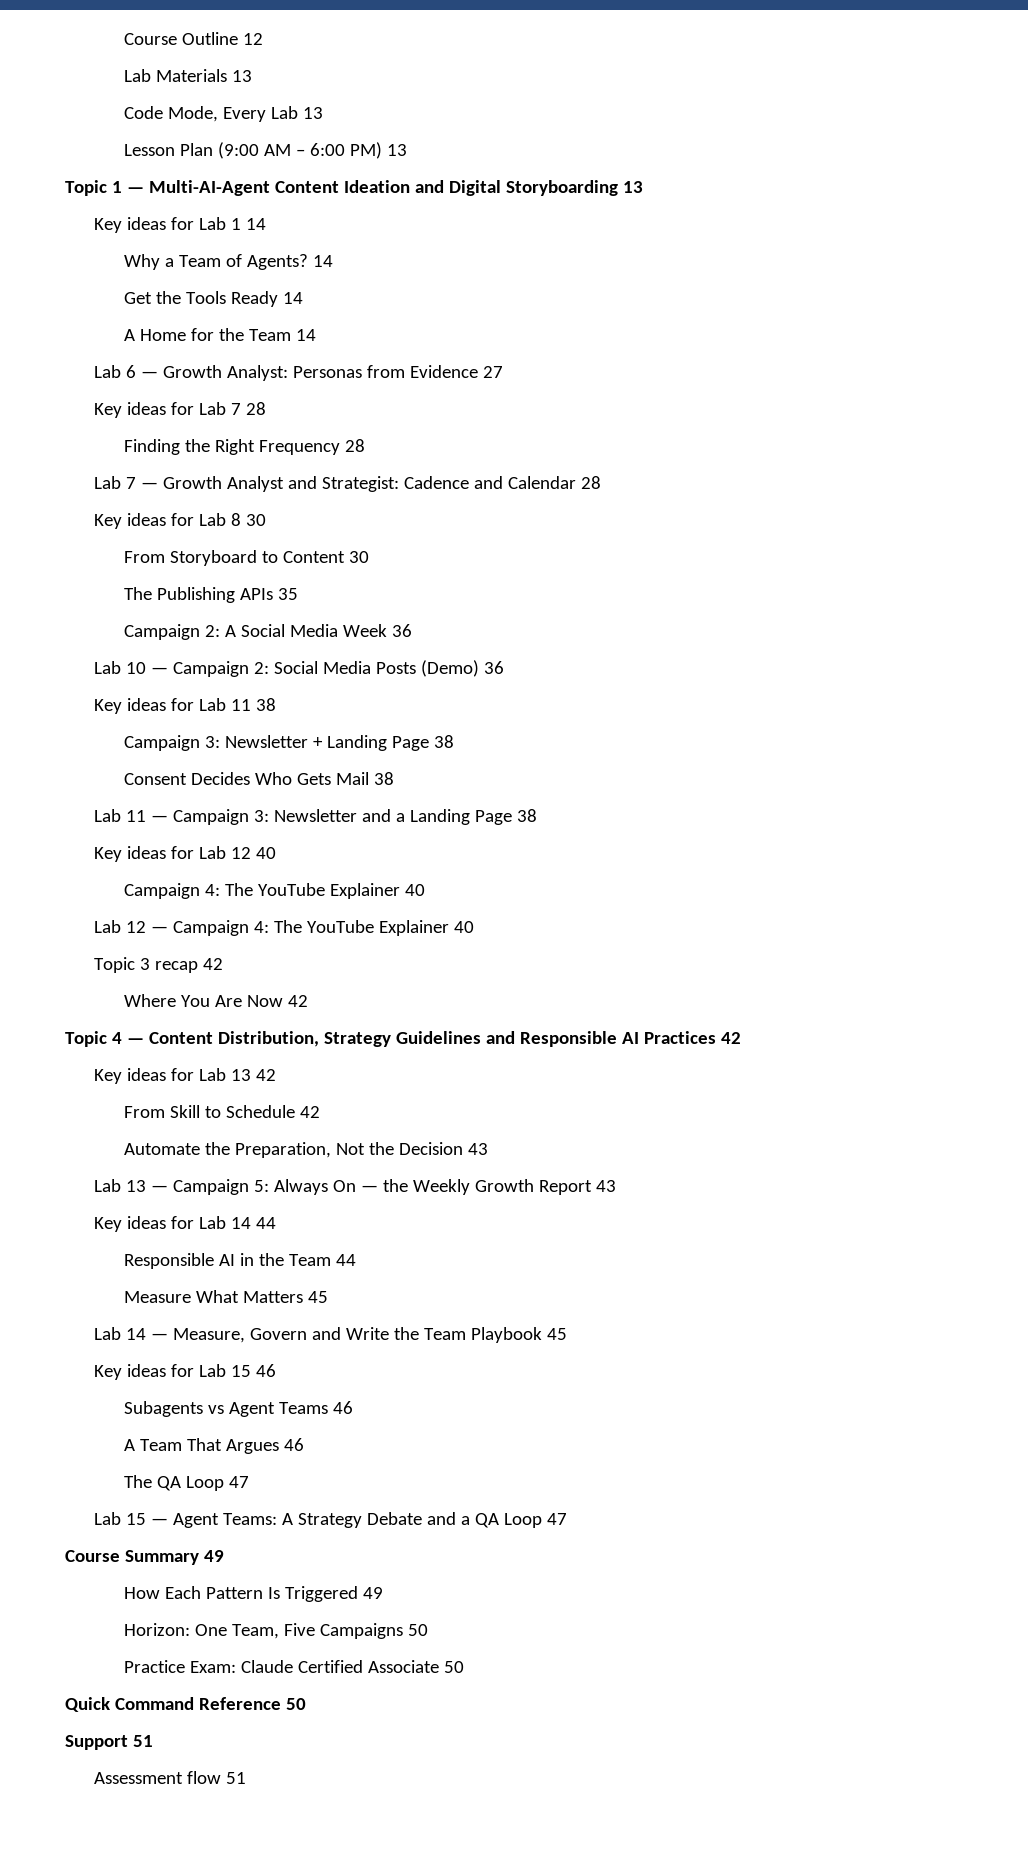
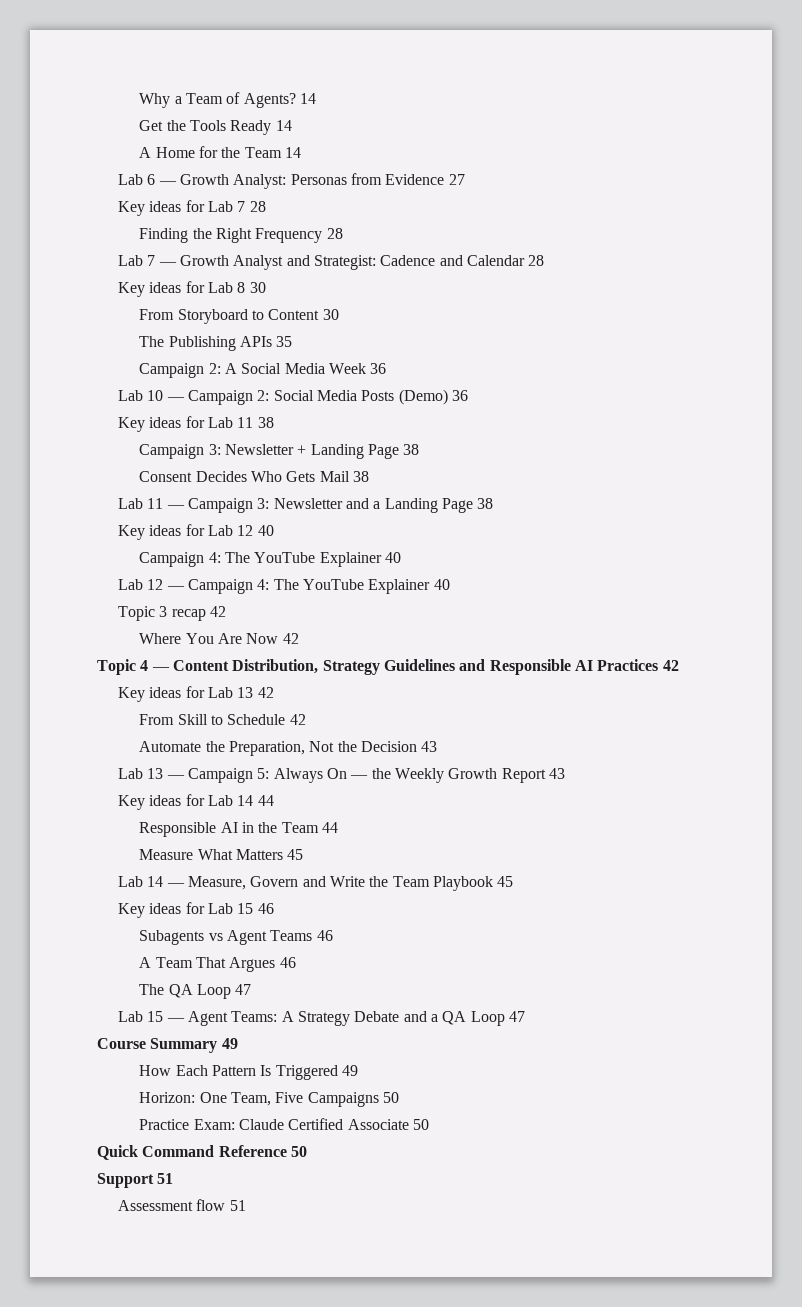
- Course Outline 12
- Lab Materials 13
- Code Mode, Every Lab 13
- Lesson Plan (9:00 AM – 6:00 PM) 13
- Topic 1 — Multi-AI-Agent Content Ideation and Digital Storyboarding 13
- Key ideas for Lab 1 14

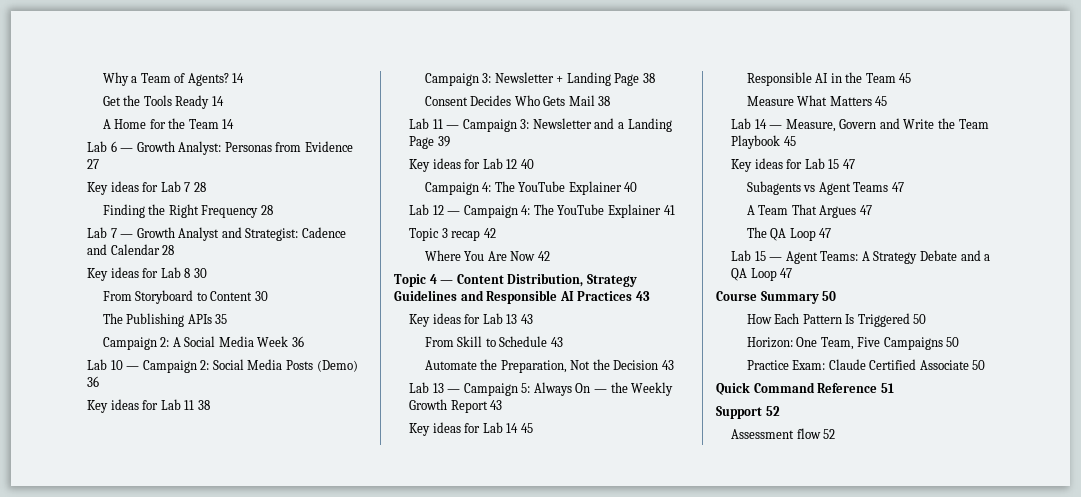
- Lab 11 — Campaign 3: Newsletter and a Landing Page 38
+ Lab 11 — Campaign 3: Newsletter and a Landing Page 39
- Lab 12 — Campaign 4: The YouTube Explainer 40
+ Lab 12 — Campaign 4: The YouTube Explainer 41
- Topic 4 — Content Distribution, Strategy Guidelines and Responsible AI Practices 42
+ Topic 4 — Content Distribution, Strategy Guidelines and Responsible AI Practices 43
- Key ideas for Lab 13 42
+ Key ideas for Lab 13 43
- From Skill to Schedule 42
+ From Skill to Schedule 43
- Key ideas for Lab 14 44
+ Key ideas for Lab 14 45
- Responsible AI in the Team 44
+ Responsible AI in the Team 45
- Key ideas for Lab 15 46
+ Key ideas for Lab 15 47
- Subagents vs Agent Teams 46
+ Subagents vs Agent Teams 47
- A Team That Argues 46
+ A Team That Argues 47
- Course Summary 49
+ Course Summary 50
- How Each Pattern Is Triggered 49
+ How Each Pattern Is Triggered 50
- Quick Command Reference 50
+ Quick Command Reference 51
- Support 51
+ Support 52
- Assessment flow 51
+ Assessment flow 52

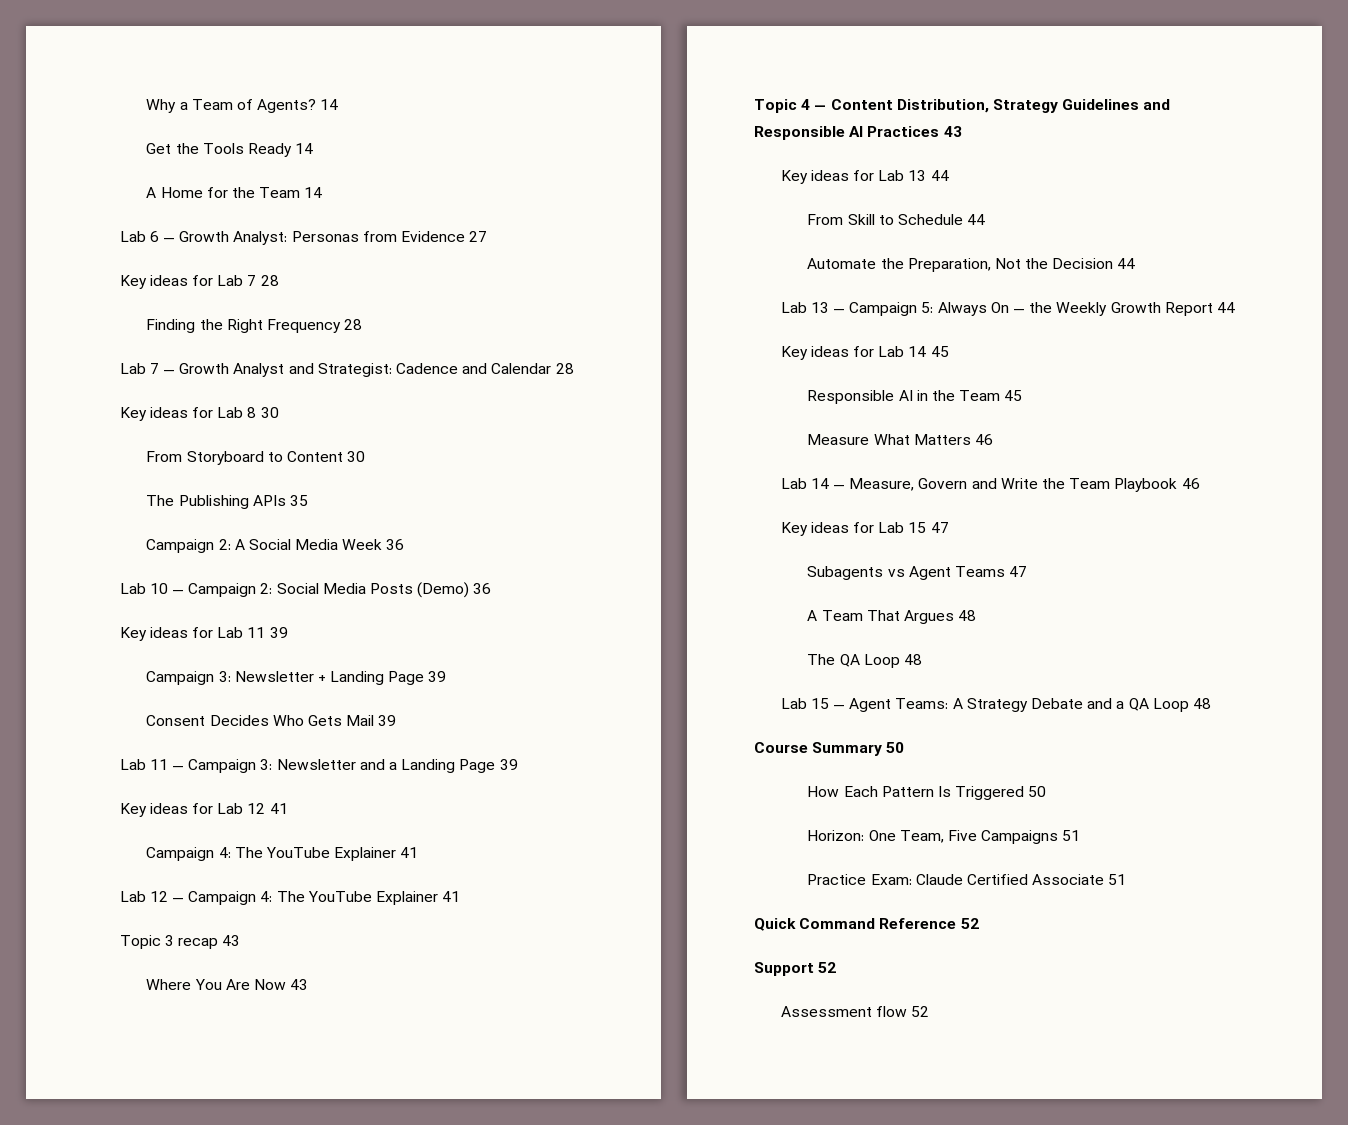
- Key ideas for Lab 11 38
+ Key ideas for Lab 11 39
- Campaign 3: Newsletter + Landing Page 38
+ Campaign 3: Newsletter + Landing Page 39
- Consent Decides Who Gets Mail 38
+ Consent Decides Who Gets Mail 39
- Key ideas for Lab 12 40
- Campaign 4: The YouTube Explainer 40
+ Key ideas for Lab 12 41
+ Campaign 4: The YouTube Explainer 41
- Topic 3 recap 42
+ Topic 3 recap 43
- Where You Are Now 42
+ Where You Are Now 43
- Key ideas for Lab 13 43
+ Key ideas for Lab 13 44
- From Skill to Schedule 43
+ From Skill to Schedule 44
- Automate the Preparation, Not the Decision 43
+ Automate the Preparation, Not the Decision 44
- Lab 13 — Campaign 5: Always On — the Weekly Growth Report 43
+ Lab 13 — Campaign 5: Always On — the Weekly Growth Report 44
- Measure What Matters 45
+ Measure What Matters 46
- Lab 14 — Measure, Govern and Write the Team Playbook 45
+ Lab 14 — Measure, Govern and Write the Team Playbook 46
- A Team That Argues 47
+ A Team That Argues 48
- The QA Loop 47
+ The QA Loop 48
- Lab 15 — Agent Teams: A Strategy Debate and a QA Loop 47
+ Lab 15 — Agent Teams: A Strategy Debate and a QA Loop 48
- Horizon: One Team, Five Campaigns 50
+ Horizon: One Team, Five Campaigns 51
- Practice Exam: Claude Certified Associate 50
+ Practice Exam: Claude Certified Associate 51
- Quick Command Reference 51
+ Quick Command Reference 52

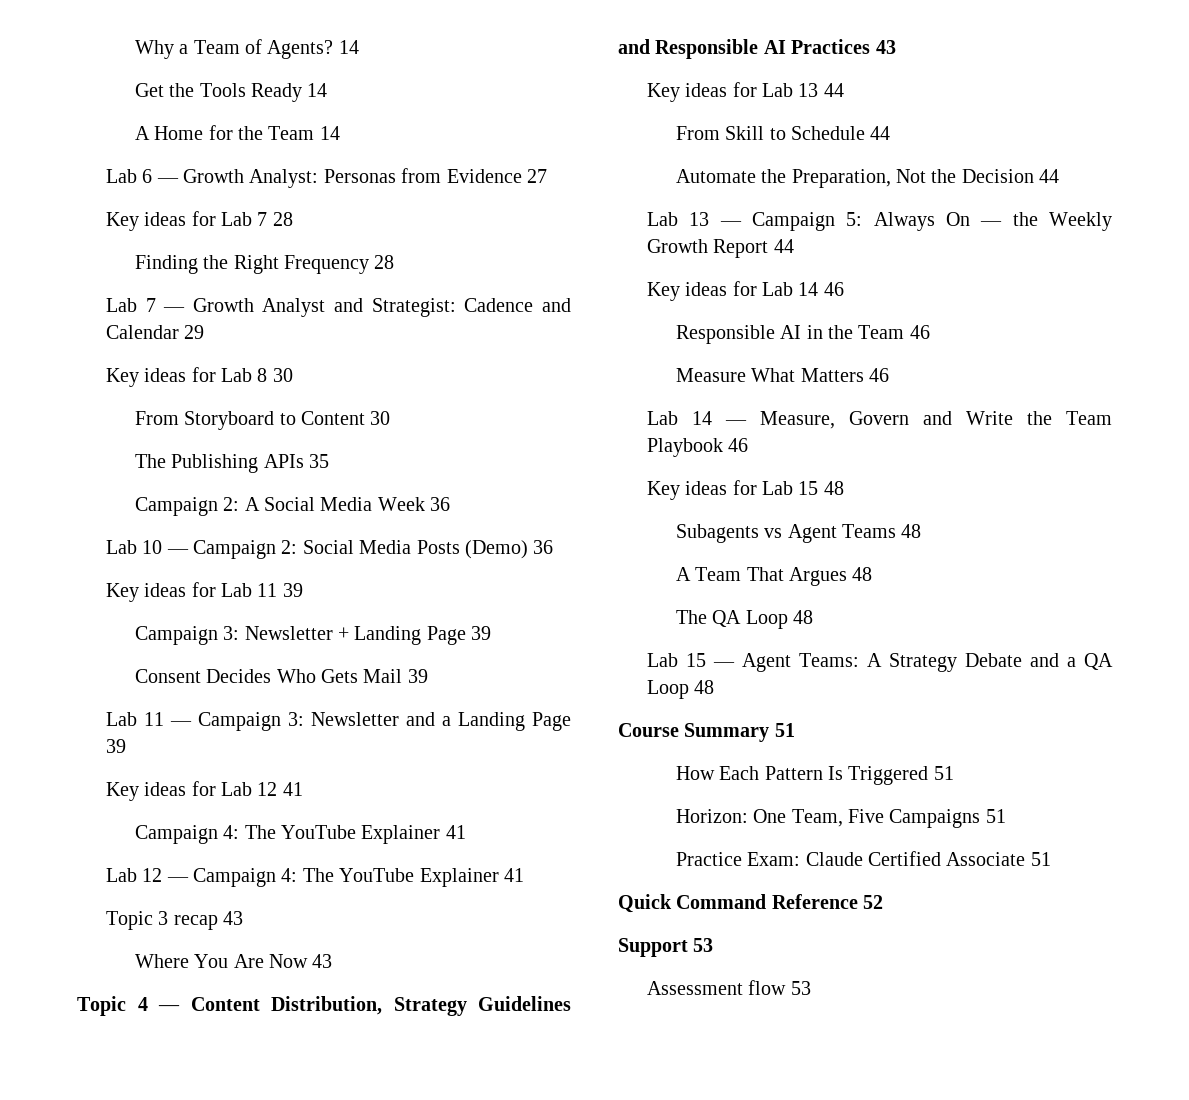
- Lab 7 — Growth Analyst and Strategist: Cadence and Calendar 28
+ Lab 7 — Growth Analyst and Strategist: Cadence and Calendar 29
- Key ideas for Lab 14 45
+ Key ideas for Lab 14 46
- Responsible AI in the Team 45
+ Responsible AI in the Team 46
- Key ideas for Lab 15 47
+ Key ideas for Lab 15 48
- Subagents vs Agent Teams 47
+ Subagents vs Agent Teams 48
- Course Summary 50
+ Course Summary 51
- How Each Pattern Is Triggered 50
+ How Each Pattern Is Triggered 51
- Support 52
+ Support 53
- Assessment flow 52
+ Assessment flow 53

